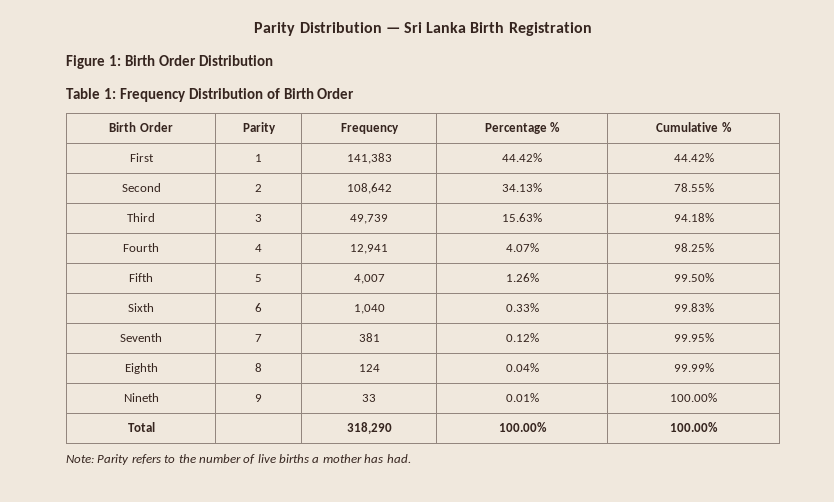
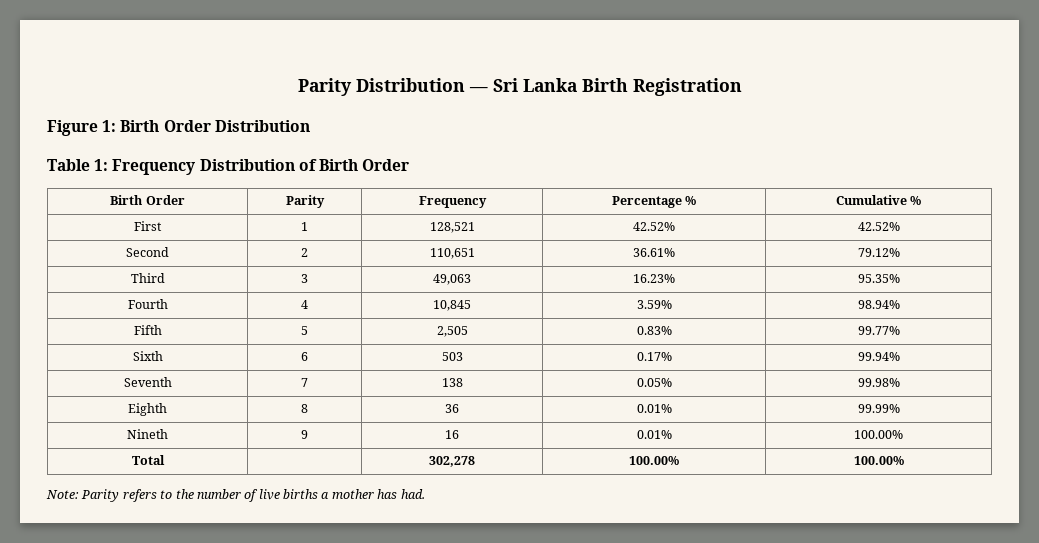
- First | 1 | 141,383 | 44.42% | 44.42%
+ First | 1 | 128,521 | 42.52% | 42.52%
- Second | 2 | 108,642 | 34.13% | 78.55%
+ Second | 2 | 110,651 | 36.61% | 79.12%
- Third | 3 | 49,739 | 15.63% | 94.18%
+ Third | 3 | 49,063 | 16.23% | 95.35%
- Fourth | 4 | 12,941 | 4.07% | 98.25%
+ Fourth | 4 | 10,845 | 3.59% | 98.94%
- Fifth | 5 | 4,007 | 1.26% | 99.50%
+ Fifth | 5 | 2,505 | 0.83% | 99.77%
- Sixth | 6 | 1,040 | 0.33% | 99.83%
+ Sixth | 6 | 503 | 0.17% | 99.94%
- Seventh | 7 | 381 | 0.12% | 99.95%
+ Seventh | 7 | 138 | 0.05% | 99.98%
- Eighth | 8 | 124 | 0.04% | 99.99%
+ Eighth | 8 | 36 | 0.01% | 99.99%
- Nineth | 9 | 33 | 0.01% | 100.00%
+ Nineth | 9 | 16 | 0.01% | 100.00%
- Total | | 318,290 | 100.00% | 100.00%
+ Total | | 302,278 | 100.00% | 100.00%

